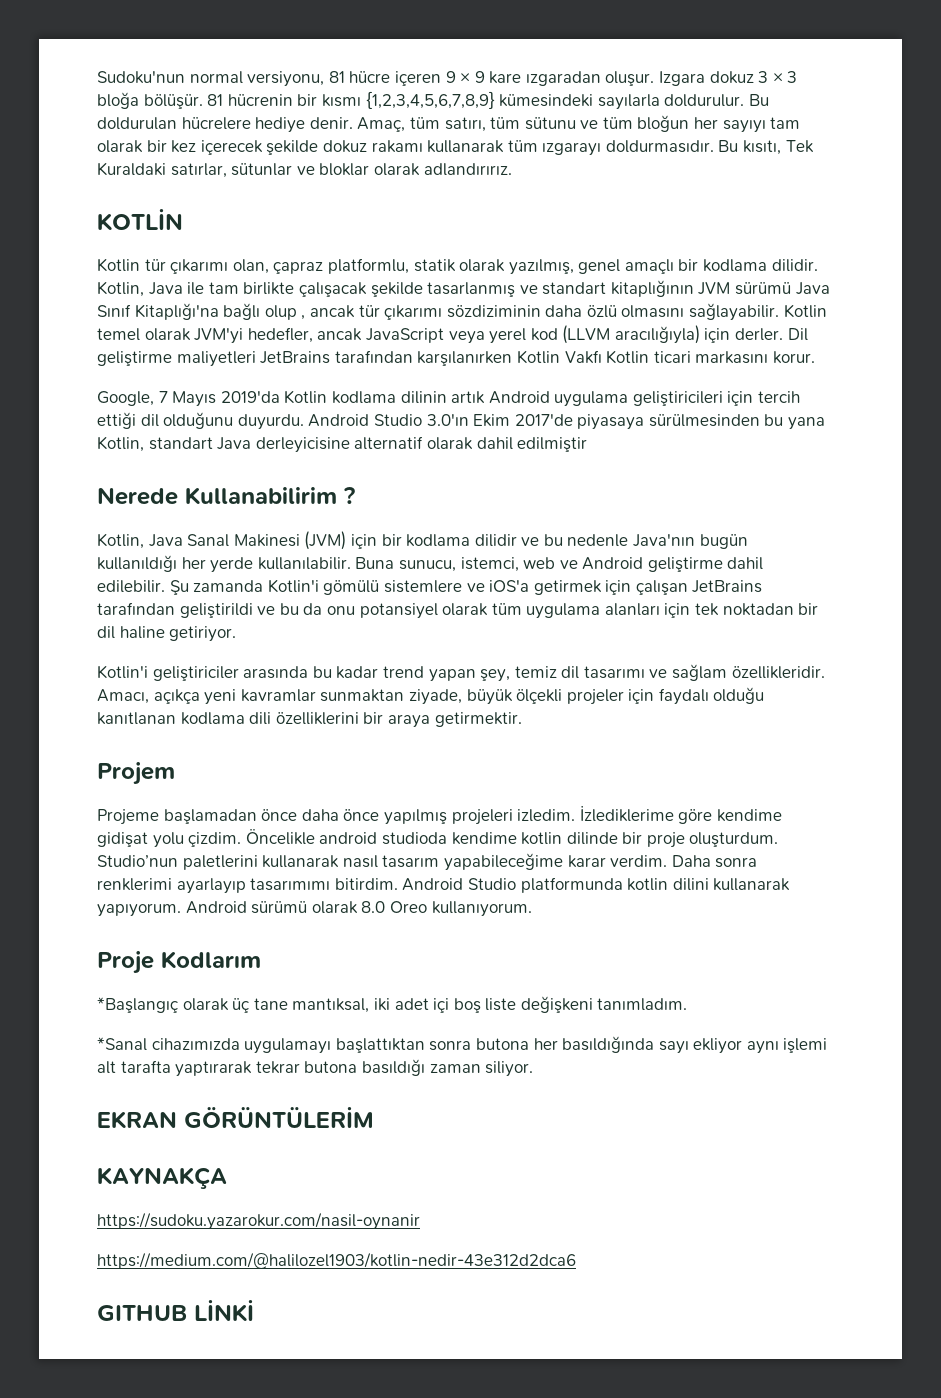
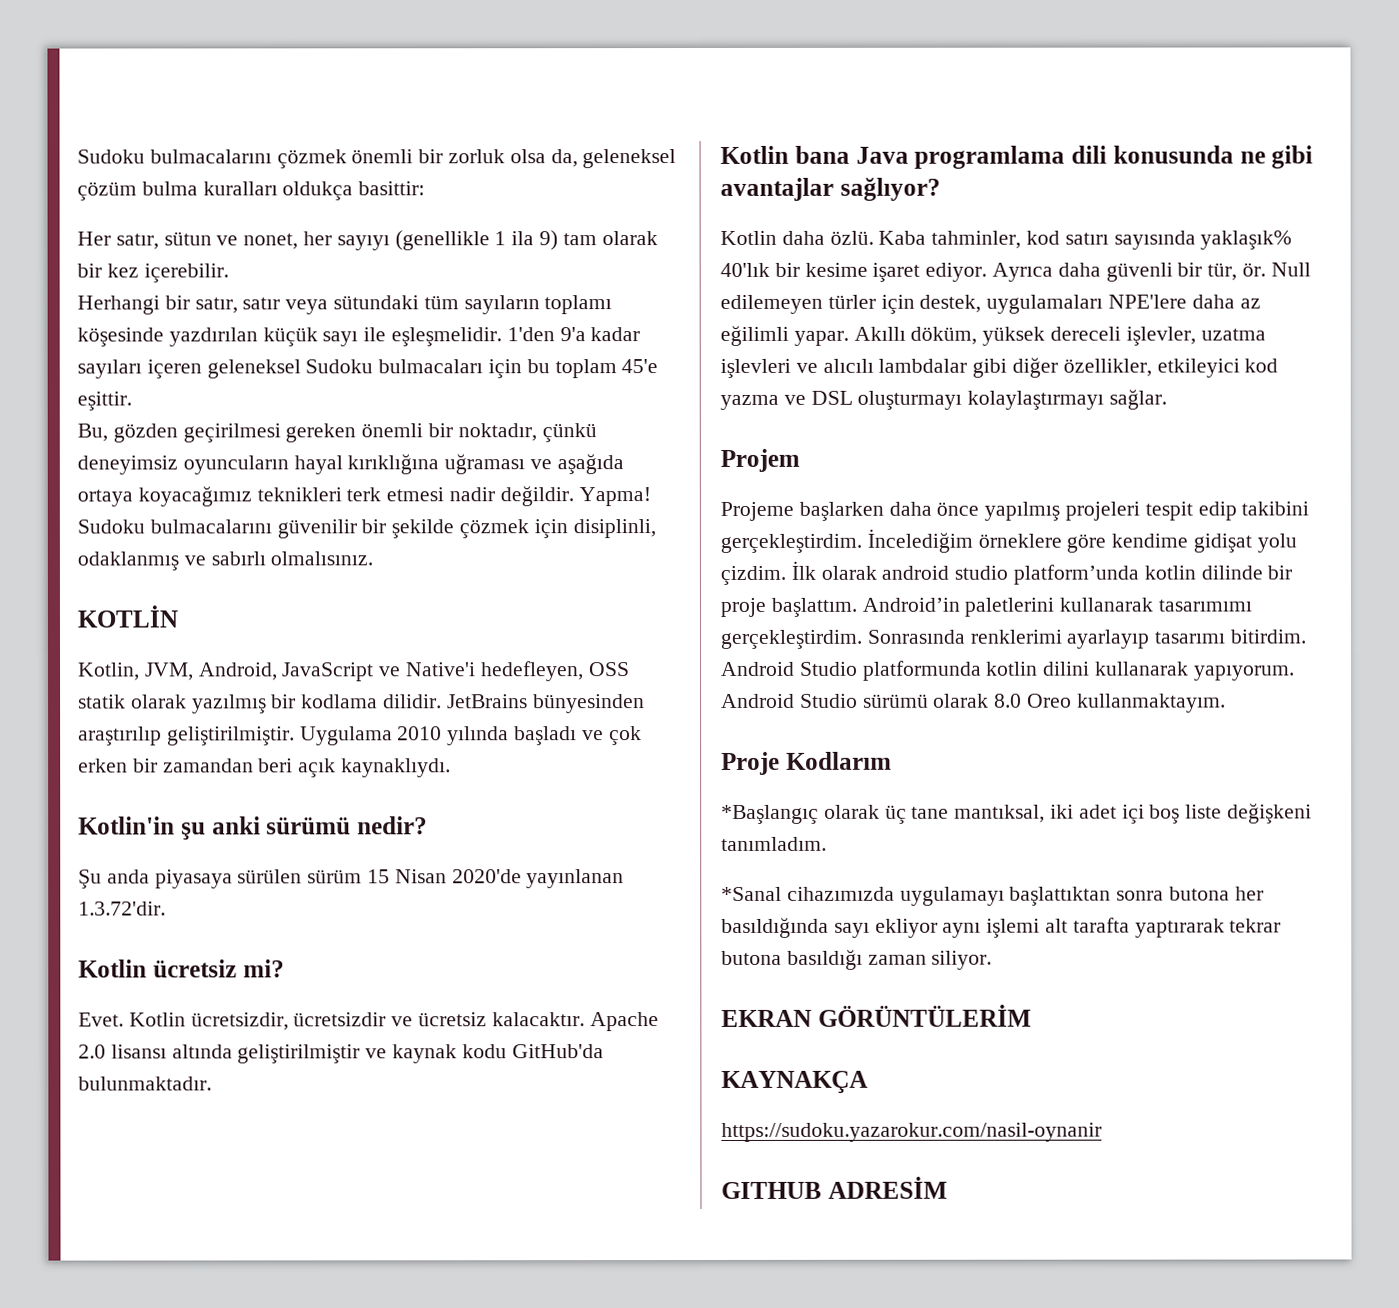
- Sudoku'nun normal versiyonu, 81 hücre içeren 9 × 9 kare ızgaradan oluşur. Izgara dokuz 3 × 3 bloğa bölüşür. 81 hücrenin bir kısmı {1,2,3,4,5,6,7,8,9} kümesindeki sayılarla doldurulur. Bu doldurulan hücrelere hediye denir. Amaç, tüm satırı, tüm sütunu ve tüm bloğun her sayıyı tam olarak bir kez içerecek şekilde dokuz rakamı kullanarak tüm ızgarayı doldurmasıdır. Bu kısıtı, Tek Kuraldaki satırlar, sütunlar ve bloklar olarak adlandırırız.
+ Sudoku bulmacalarını çözmek önemli bir zorluk olsa da, geleneksel çözüm bulma kuralları oldukça basittir:
+ Her satır, sütun ve nonet, her sayıyı (genellikle 1 ila 9) tam olarak bir kez içerebilir.
+ Herhangi bir satır, satır veya sütundaki tüm sayıların toplamı köşesinde yazdırılan küçük sayı ile eşleşmelidir. 1'den 9'a kadar sayıları içeren geleneksel Sudoku bulmacaları için bu toplam 45'e eşittir.
+ Bu, gözden geçirilmesi gereken önemli bir noktadır, çünkü deneyimsiz oyuncuların hayal kırıklığına uğraması ve aşağıda ortaya koyacağımız teknikleri terk etmesi nadir değildir. Yapma! Sudoku bulmacalarını güvenilir bir şekilde çözmek için disiplinli, odaklanmış ve sabırlı olmalısınız.
  KOTLİN
- Kotlin tür çıkarımı olan, çapraz platformlu, statik olarak yazılmış, genel amaçlı bir kodlama dilidir. Kotlin, Java ile tam birlikte çalışacak şekilde tasarlanmış ve standart kitaplığının JVM sürümü Java Sınıf Kitaplığı'na bağlı olup , ancak tür çıkarımı sözdiziminin daha özlü olmasını sağlayabilir. Kotlin temel olarak JVM'yi hedefler, ancak JavaScript veya yerel kod (LLVM aracılığıyla) için derler. Dil geliştirme maliyetleri JetBrains tarafından karşılanırken Kotlin Vakfı Kotlin ticari markasını korur.
- Google, 7 Mayıs 2019'da Kotlin kodlama dilinin artık Android uygulama geliştiricileri için tercih ettiği dil olduğunu duyurdu. Android Studio 3.0'ın Ekim 2017'de piyasaya sürülmesinden bu yana Kotlin, standart Java derleyicisine alternatif olarak dahil edilmiştir
- Nerede Kullanabilirim ?
- Kotlin, Java Sanal Makinesi (JVM) için bir kodlama dilidir ve bu nedenle Java'nın bugün kullanıldığı her yerde kullanılabilir. Buna sunucu, istemci, web ve Android geliştirme dahil edilebilir. Şu zamanda Kotlin'i gömülü sistemlere ve iOS'a getirmek için çalışan JetBrains tarafından geliştirildi ve bu da onu potansiyel olarak tüm uygulama alanları için tek noktadan bir dil haline getiriyor.
- Kotlin'i geliştiriciler arasında bu kadar trend yapan şey, temiz dil tasarımı ve sağlam özellikleridir. Amacı, açıkça yeni kavramlar sunmaktan ziyade, büyük ölçekli projeler için faydalı olduğu kanıtlanan kodlama dili özelliklerini bir araya getirmektir.
+ Kotlin, JVM, Android, JavaScript ve Native'i hedefleyen, OSS statik olarak yazılmış bir kodlama dilidir. JetBrains bünyesinden araştırılıp geliştirilmiştir. Uygulama 2010 yılında başladı ve çok erken bir zamandan beri açık kaynaklıydı.
+ Kotlin'in şu anki sürümü nedir?
+ Şu anda piyasaya sürülen sürüm 15 Nisan 2020'de yayınlanan 1.3.72'dir.
+ Kotlin ücretsiz mi?
+ Evet. Kotlin ücretsizdir, ücretsizdir ve ücretsiz kalacaktır. Apache 2.0 lisansı altında geliştirilmiştir ve kaynak kodu GitHub'da bulunmaktadır.
+ Kotlin bana Java programlama dili konusunda ne gibi avantajlar sağlıyor?
+ Kotlin daha özlü. Kaba tahminler, kod satırı sayısında yaklaşık% 40'lık bir kesime işaret ediyor. Ayrıca daha güvenli bir tür, ör. Null edilemeyen türler için destek, uygulamaları NPE'lere daha az eğilimli yapar. Akıllı döküm, yüksek dereceli işlevler, uzatma işlevleri ve alıcılı lambdalar gibi diğer özellikler, etkileyici kod yazma ve DSL oluşturmayı kolaylaştırmayı sağlar.
- Projeme başlamadan önce daha önce yapılmış projeleri izledim. İzlediklerime göre kendime gidişat yolu çizdim.
+ Projeme başlarken daha önce yapılmış projeleri tespit edip takibini gerçekleştirdim. İncelediğim örneklere göre kendime gidişat yolu çizdim.
- Öncelikle android studioda kendime kotlin dilinde bir proje oluşturdum. Studio’nun paletlerini kullanarak nasıl tasarım yapabileceğime karar verdim. Daha sonra renklerimi ayarlayıp tasarımımı bitirdim.
+ İlk olarak android studio platform’unda kotlin dilinde bir proje başlattım. Android’in paletlerini kullanarak tasarımımı gerçekleştirdim. Sonrasında renklerimi ayarlayıp tasarımı bitirdim.
- Android sürümü olarak 8.0 Oreo kullanıyorum.
+ Android Studio sürümü olarak 8.0 Oreo kullanmaktayım.
- https://medium.com/@halilozel1903/kotlin-nedir-43e312d2dca6
- GITHUB LİNKİ
+ GITHUB ADRESİM

